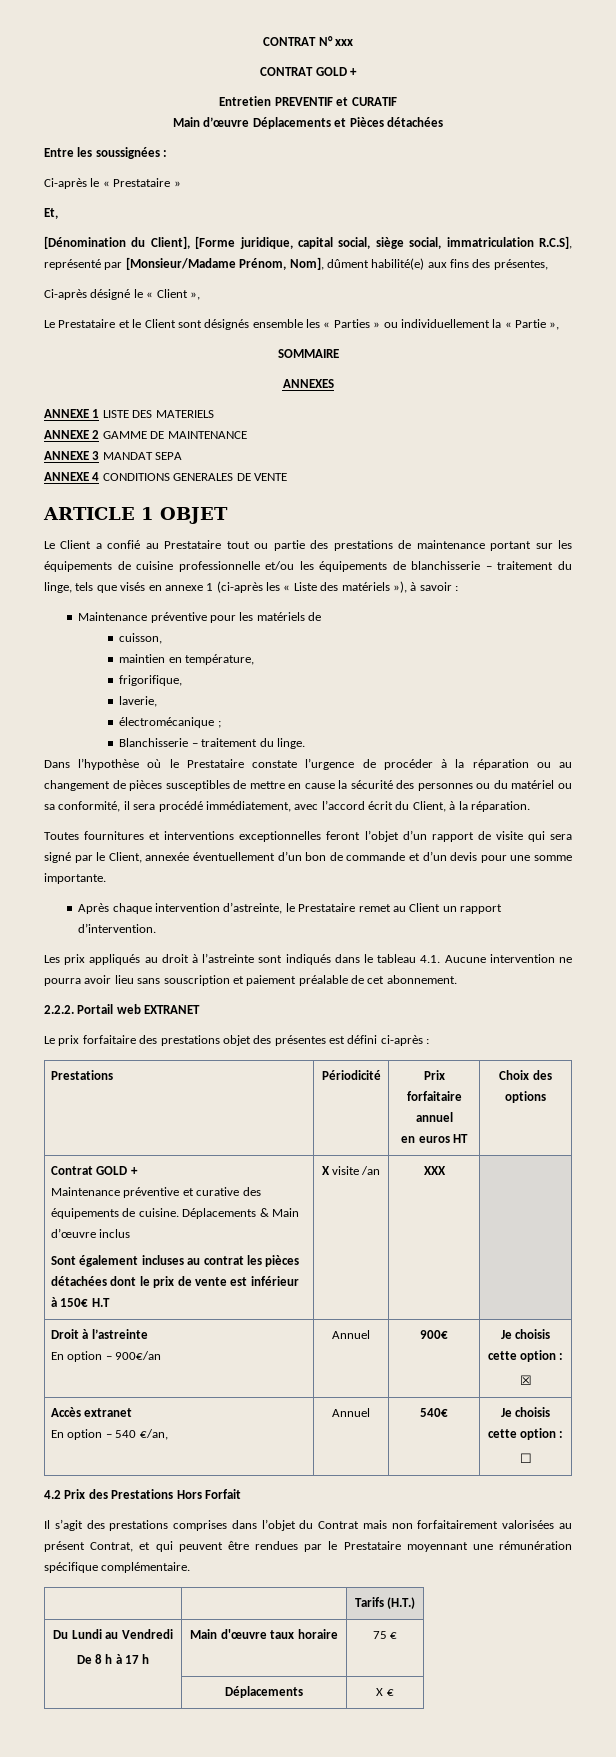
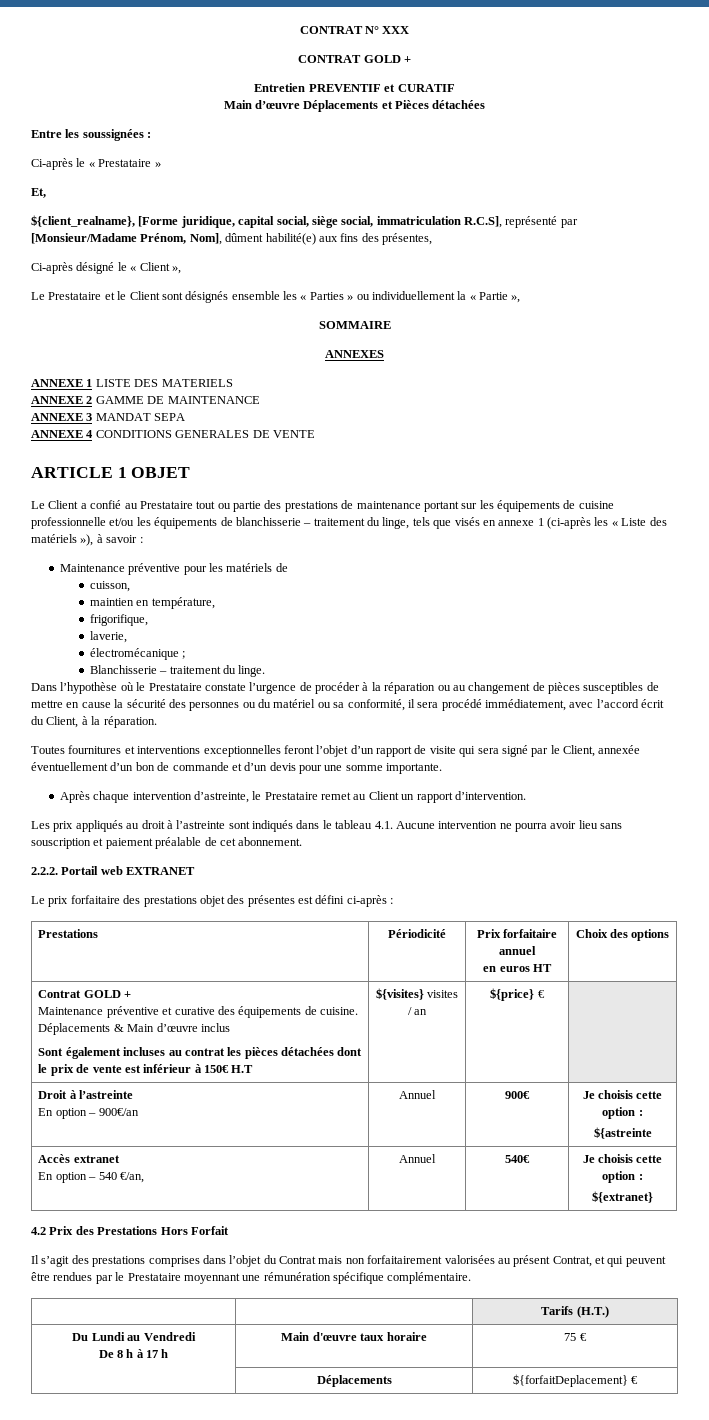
- CONTRAT N° xxx
+ CONTRAT N° XXX
- [Dénomination du Client], [Forme juridique, capital social, siège social, immatriculation R.C.S], représenté par [Monsieur/Madame Prénom, Nom], dûment habilité(e) aux fins des présentes,
+ ${client_realname}, [Forme juridique, capital social, siège social, immatriculation R.C.S], représenté par [Monsieur/Madame Prénom, Nom], dûment habilité(e) aux fins des présentes,
  Contrat GOLD +
  Maintenance préventive et curative des équipements de cuisine. Déplacements & Main d’œuvre inclus
- Sont également incluses au contrat les pièces détachées dont le prix de vente est inférieur à 150€ H.T | X visite /an | XXX |
+ Sont également incluses au contrat les pièces détachées dont le prix de vente est inférieur à 150€ H.T | ${visites} visites / an | ${price} € |
  Droit à l’astreinte
  En option – 900€/an | Annuel | 900€ | Je choisis cette option :
- ☒
+ ${astreinte
  Accès extranet
  En option – 540 €/an, | Annuel | 540€ | Je choisis cette option :
- ☐
+ ${extranet}
- | Déplacements | X €
+ | Déplacements | ${forfaitDeplacement} €

